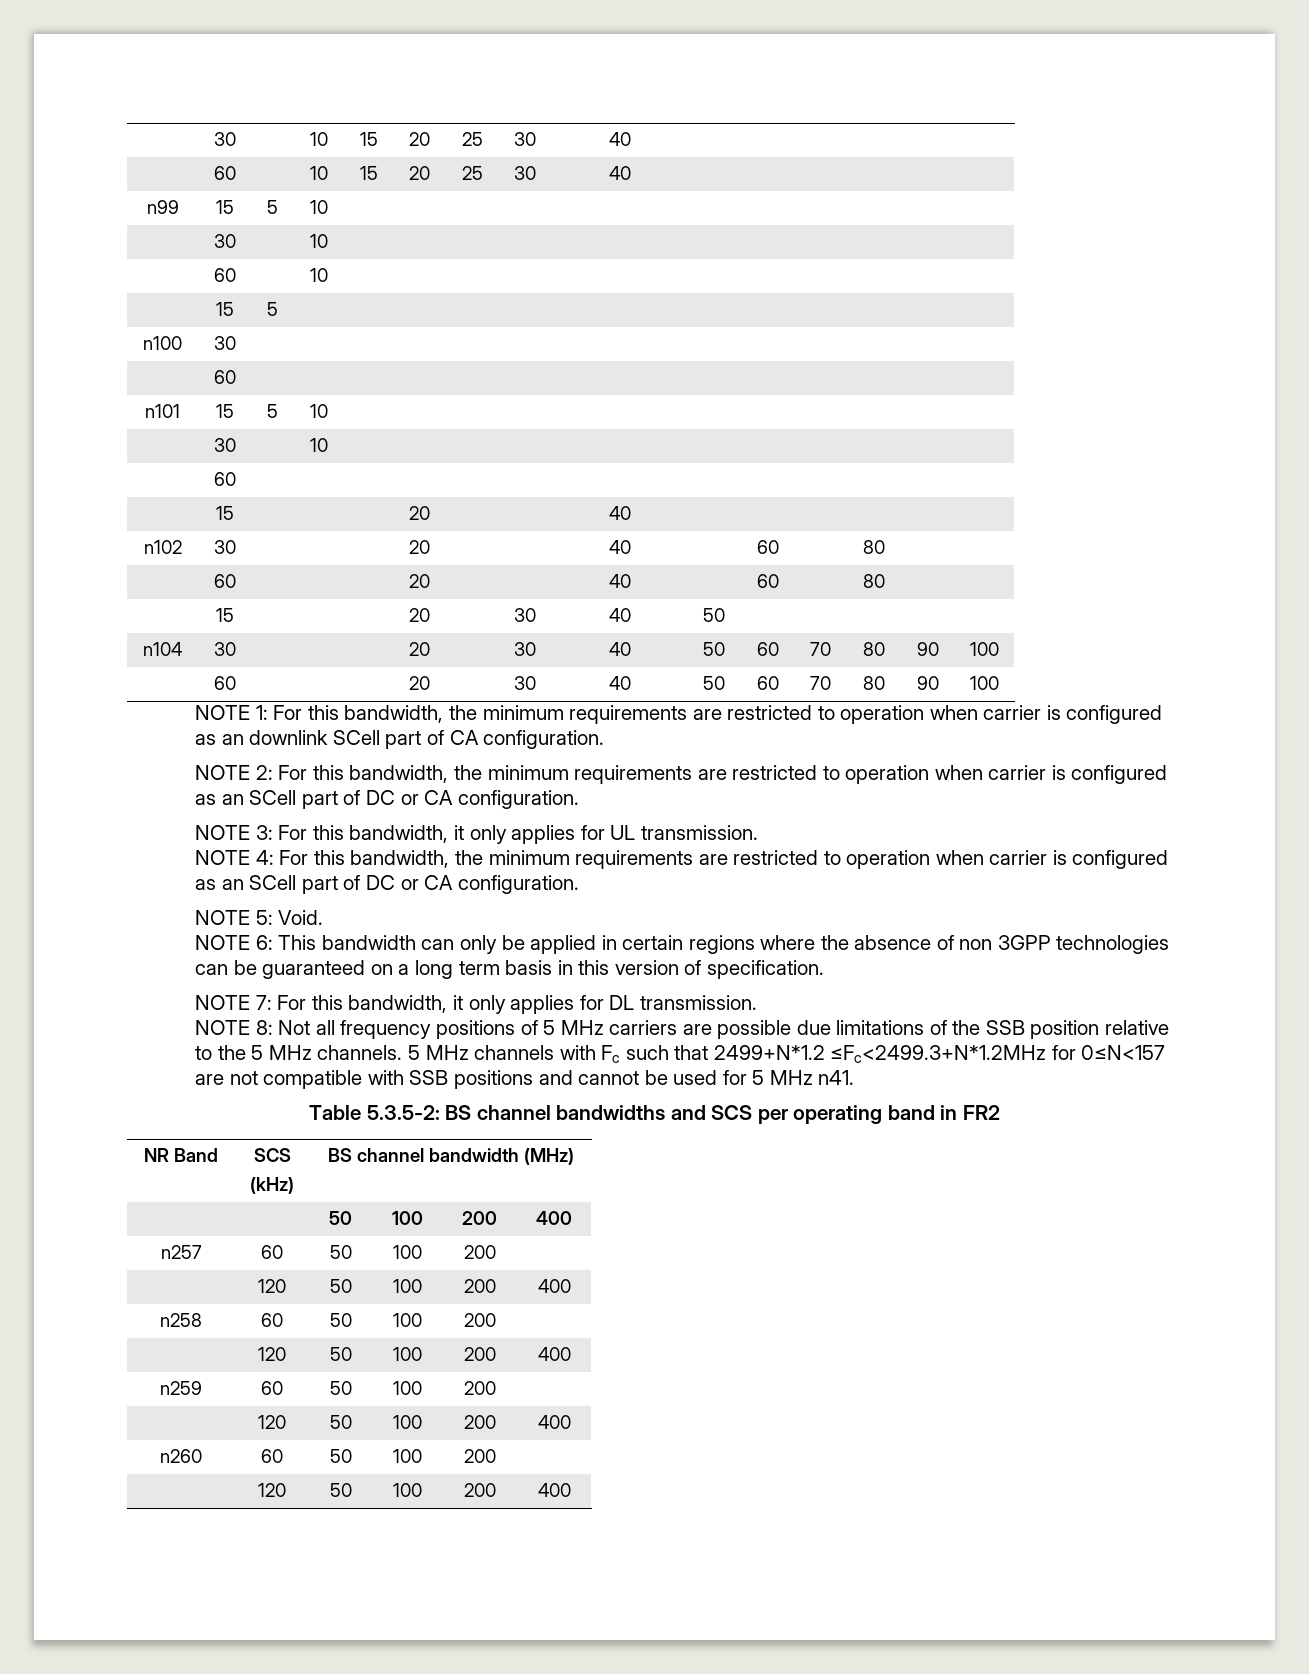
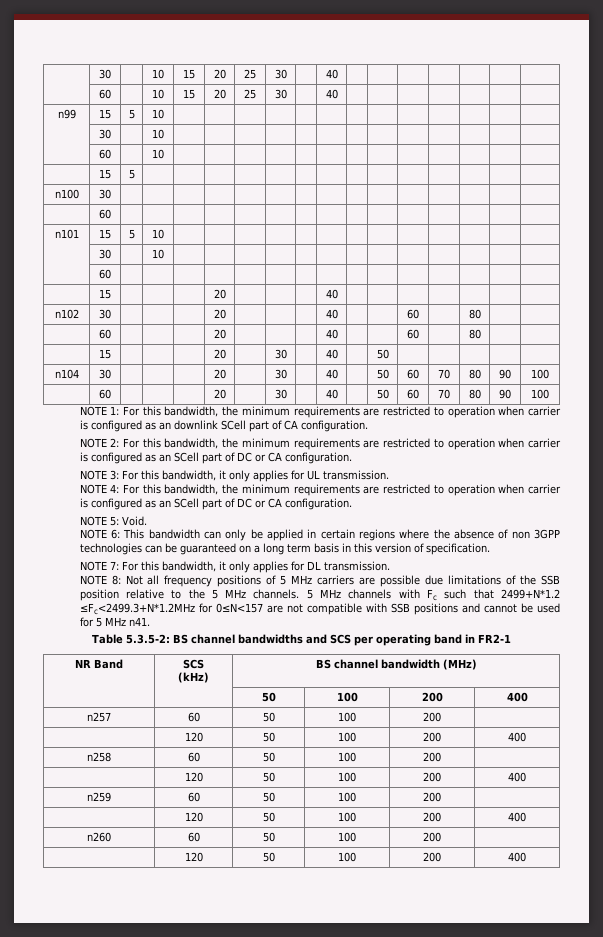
- Table 5.3.5-2: BS channel bandwidths and SCS per operating band in FR2
+ Table 5.3.5-2: BS channel bandwidths and SCS per operating band in FR2-1

